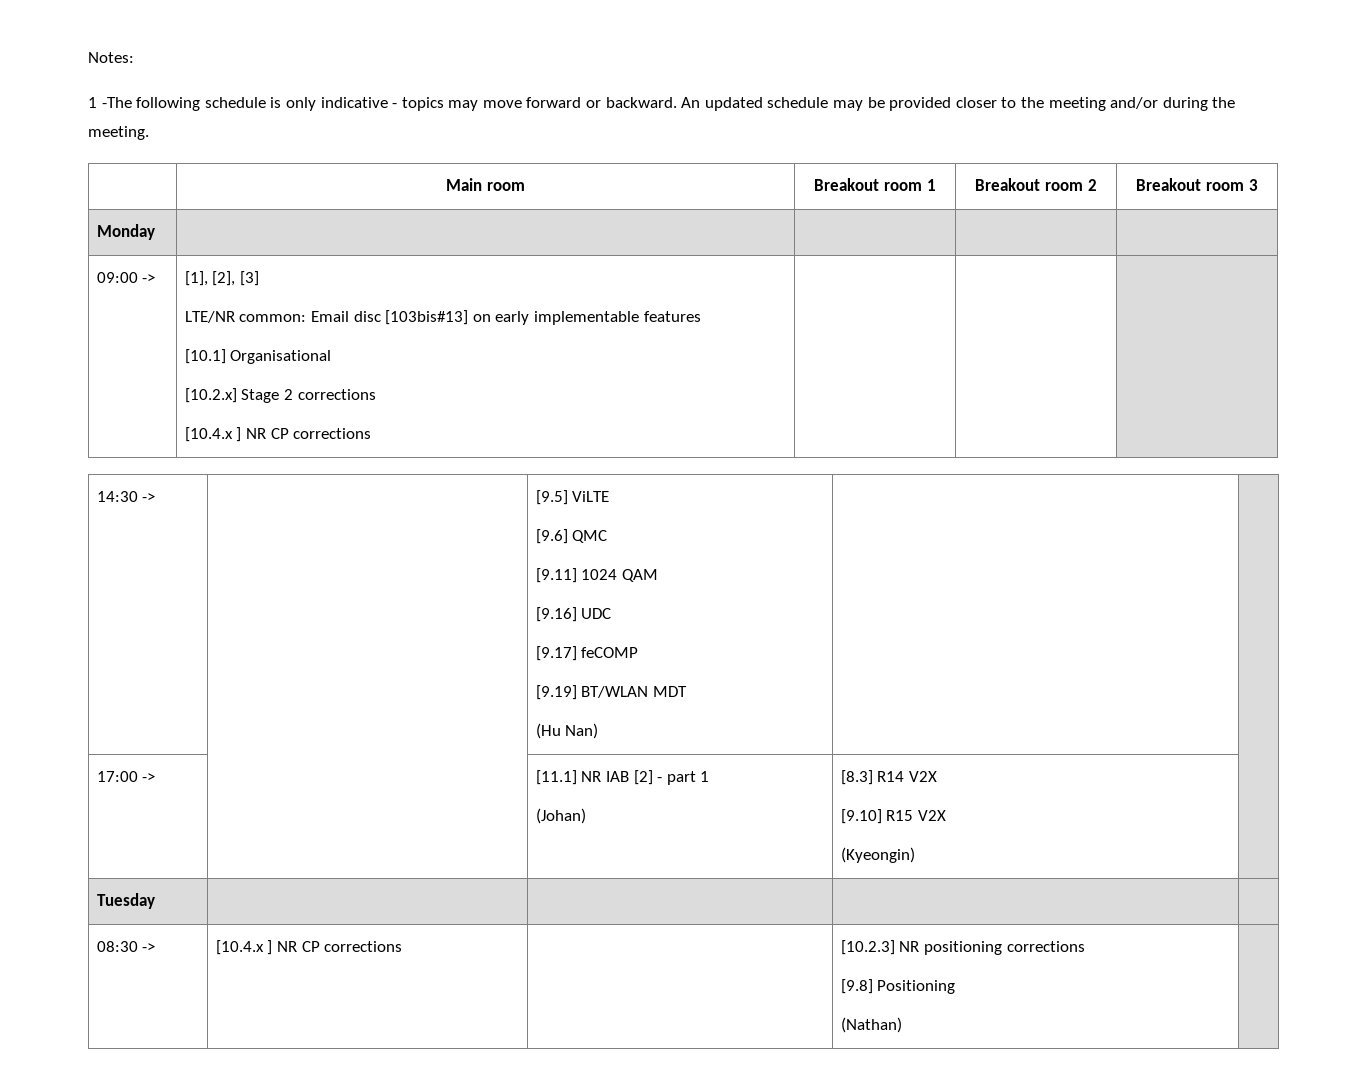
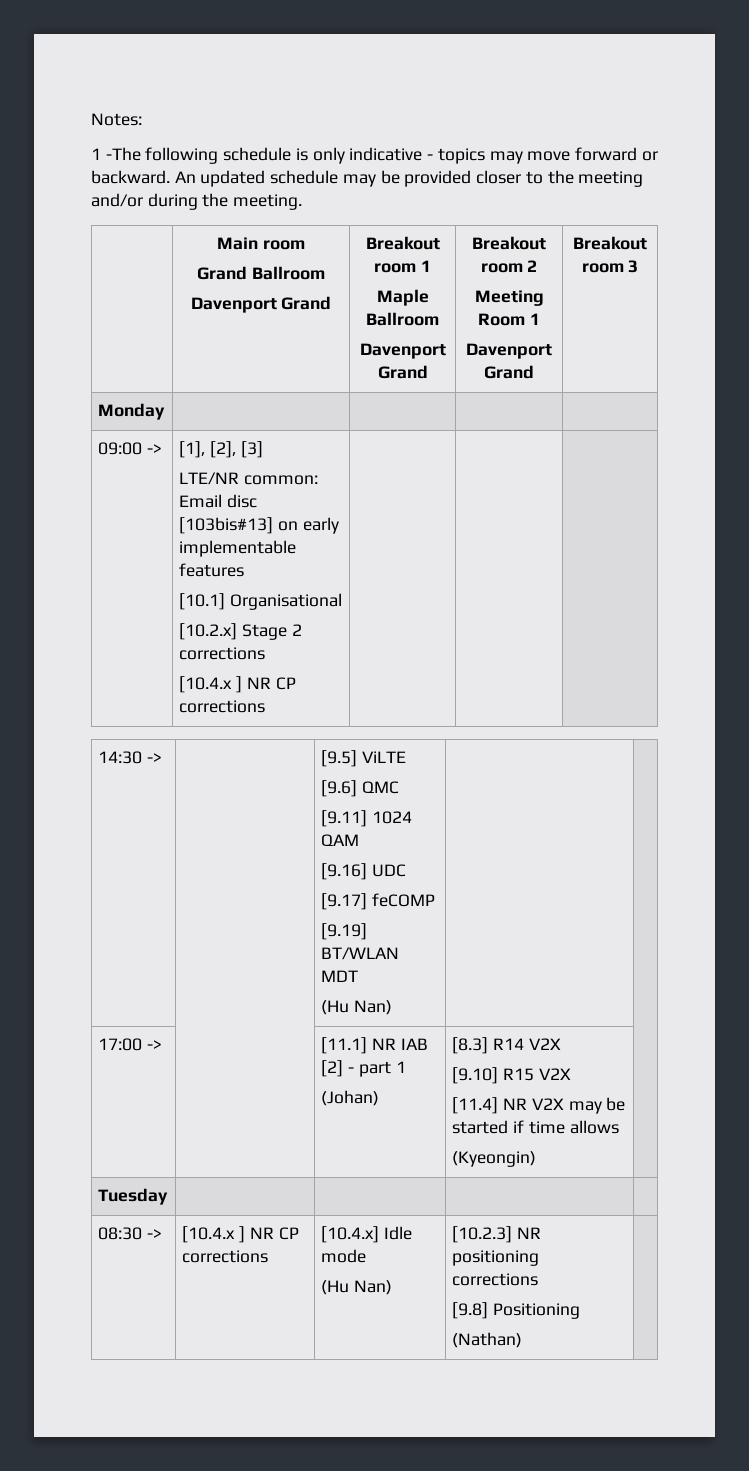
- | Main room | Breakout room 1 | Breakout room 2 | Breakout room 3
+ | Main room
+ Grand Ballroom
+ Davenport Grand | Breakout room 1
+ Maple Ballroom
+ Davenport Grand | Breakout room 2
+ Meeting Room 1
+ Davenport Grand | Breakout room 3
  17:00 -> | | [11.1] NR IAB [2] - part 1
  (Johan) | [8.3] R14 V2X
  [9.10] R15 V2X
+ [11.4] NR V2X may be started if time allows
- 08:30 -> | [10.4.x ] NR CP corrections | | [10.2.3] NR positioning corrections
+ 08:30 -> | [10.4.x ] NR CP corrections | [10.4.x] Idle mode
+ (Hu Nan) | [10.2.3] NR positioning corrections

